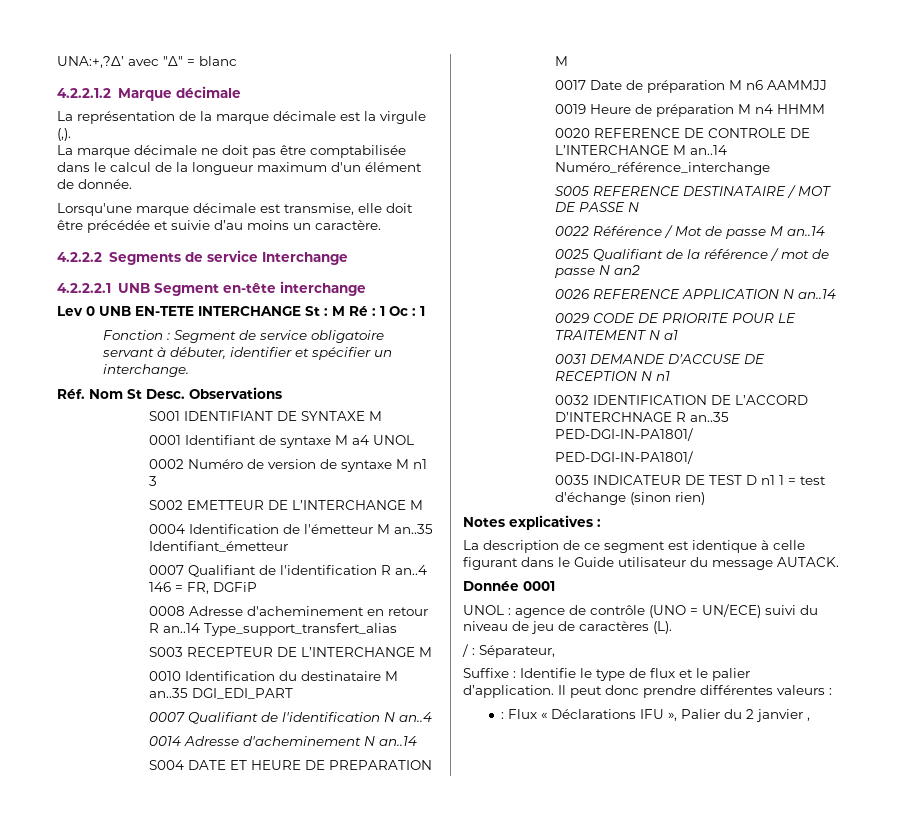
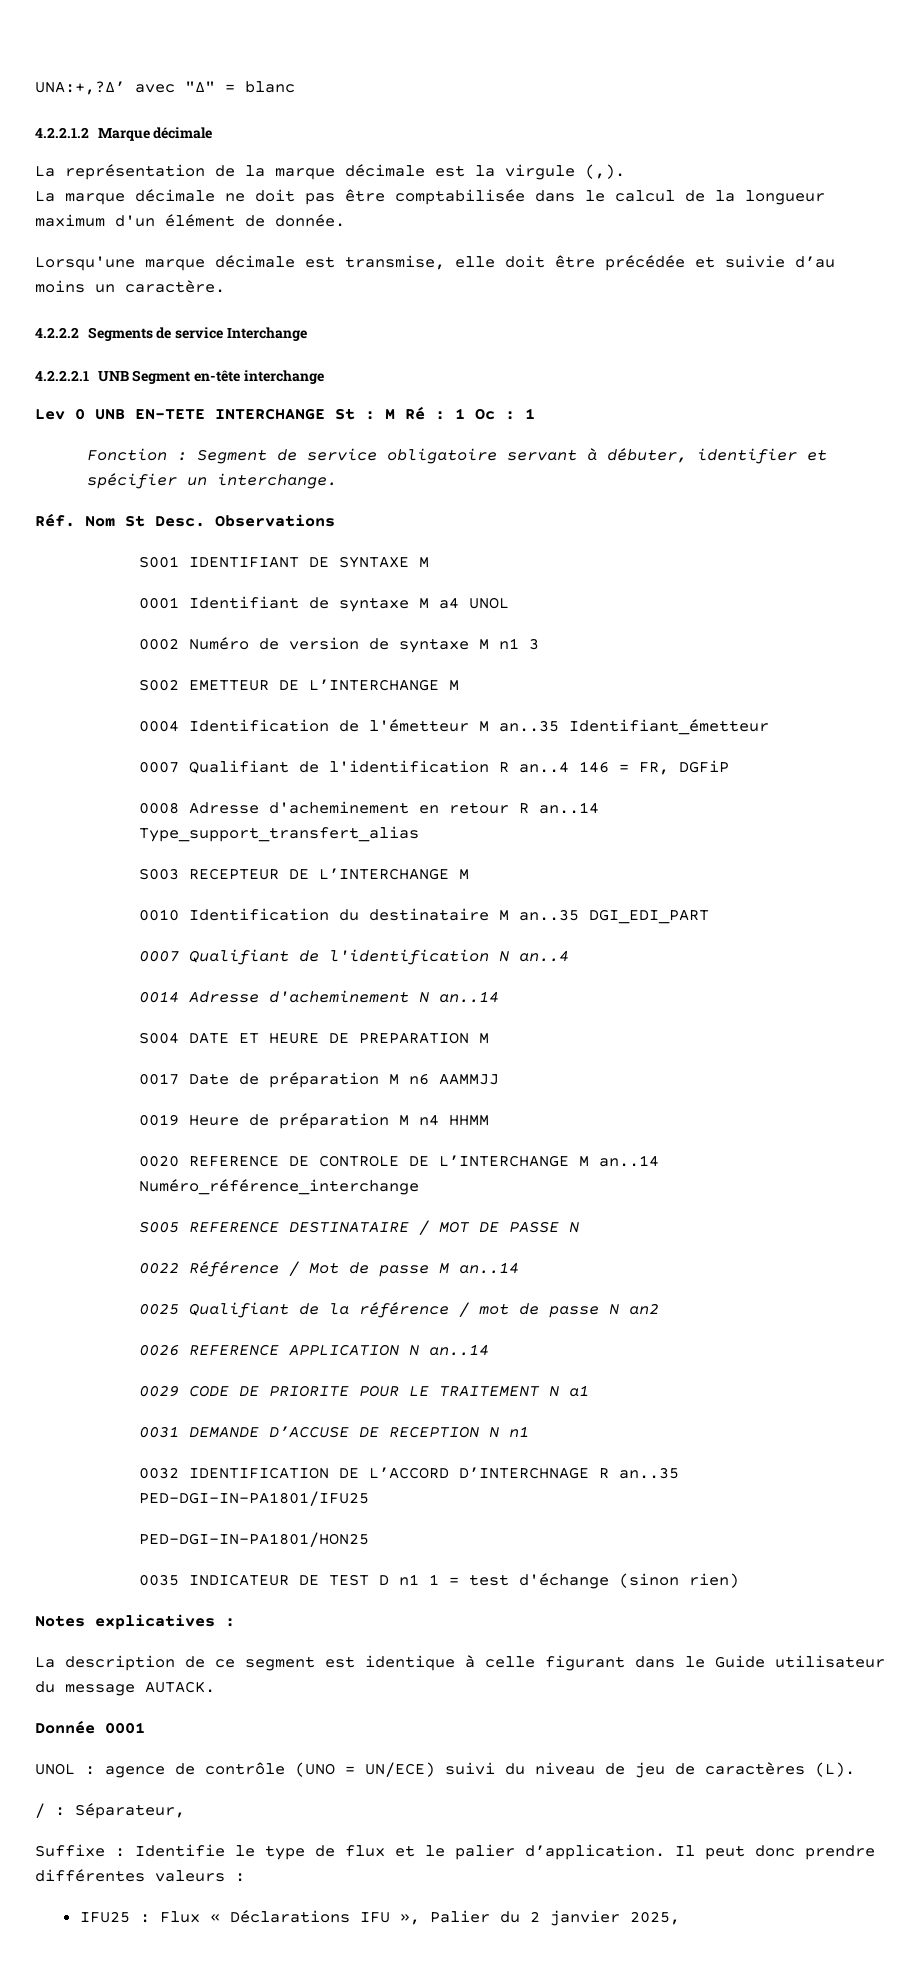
- 0032 IDENTIFICATION DE L’ACCORD D’INTERCHNAGE R an..35 PED-DGI-IN-PA1801/
- PED-DGI-IN-PA1801/
+ 0032 IDENTIFICATION DE L’ACCORD D’INTERCHNAGE R an..35 PED-DGI-IN-PA1801/IFU25
+ PED-DGI-IN-PA1801/HON25
- : Flux « Déclarations IFU », Palier du 2 janvier ,
+ IFU25 : Flux « Déclarations IFU », Palier du 2 janvier 2025,

